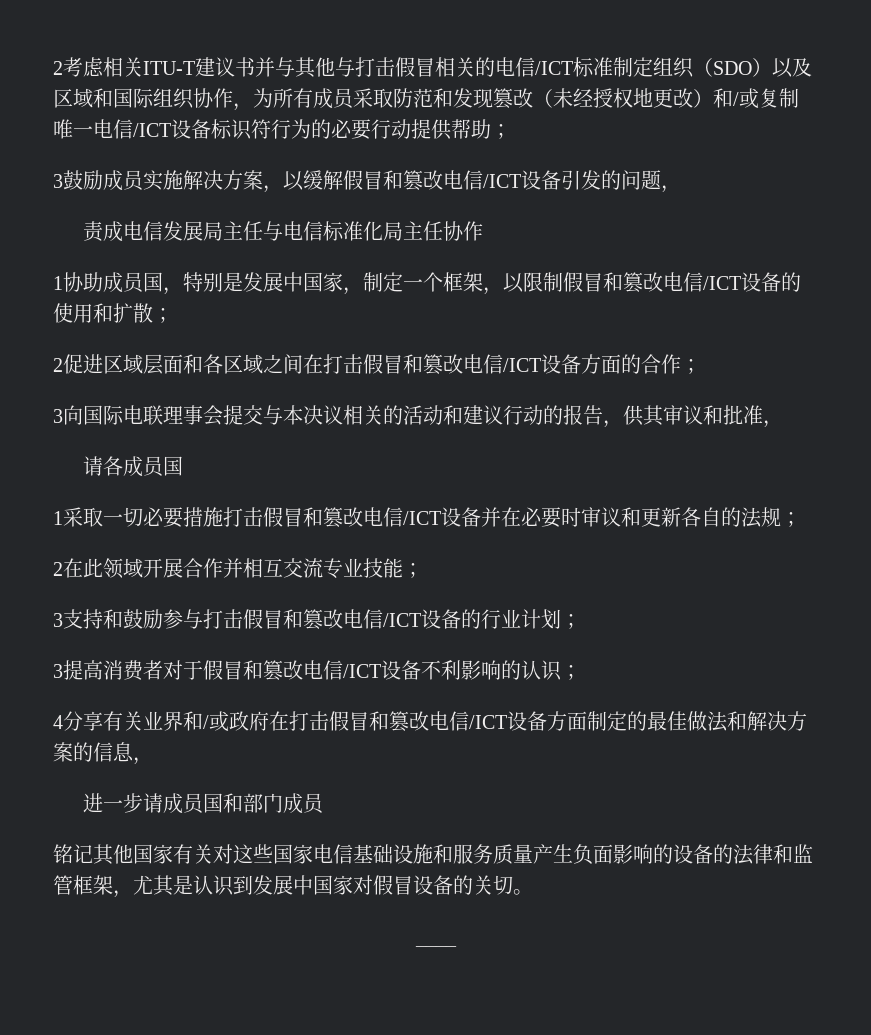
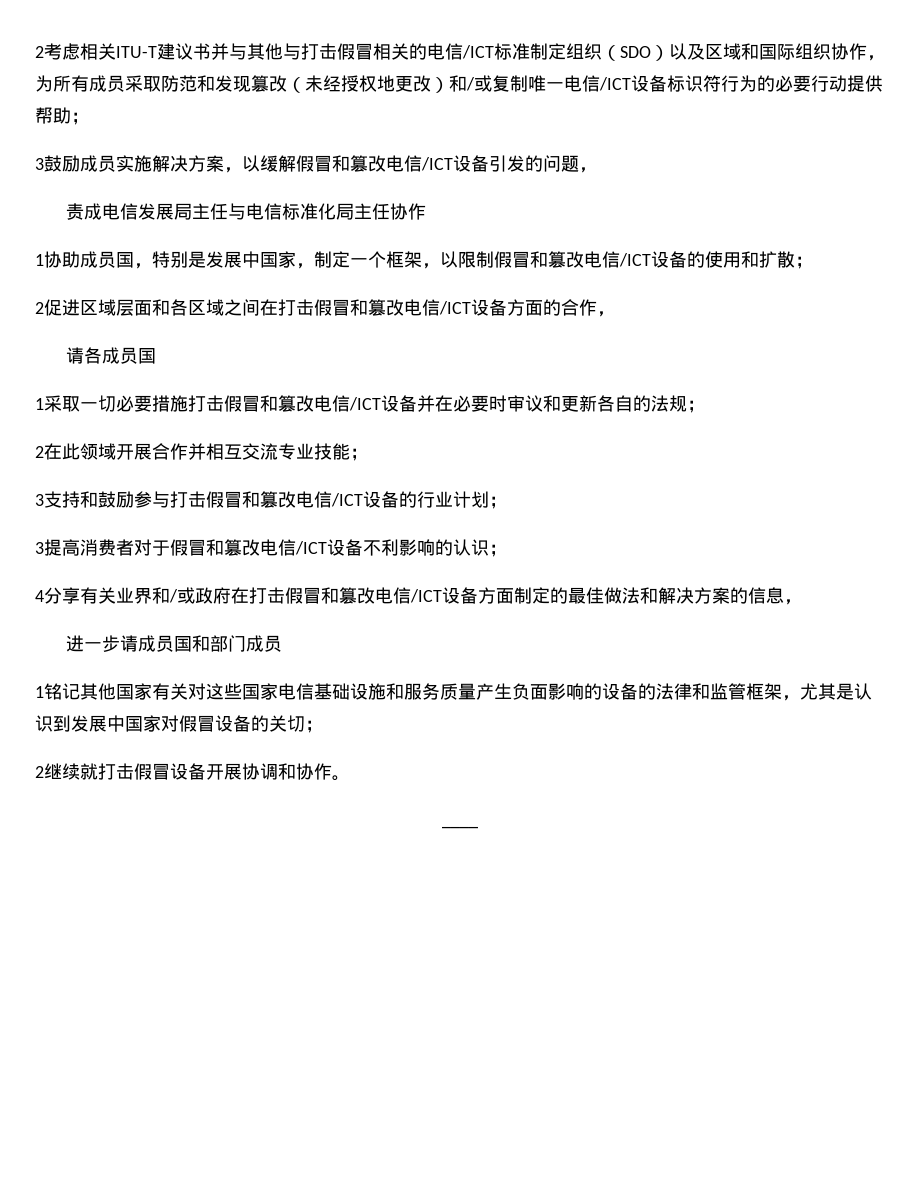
- 2促进区域层面和各区域之间在打击假冒和篡改电信/ICT设备方面的合作；
- 3向国际电联理事会提交与本决议相关的活动和建议行动的报告，供其审议和批准，
+ 2促进区域层面和各区域之间在打击假冒和篡改电信/ICT设备方面的合作，
- 铭记其他国家有关对这些国家电信基础设施和服务质量产生负面影响的设备的法律和监管框架，尤其是认识到发展中国家对假冒设备的关切。
+ 1铭记其他国家有关对这些国家电信基础设施和服务质量产生负面影响的设备的法律和监管框架，尤其是认识到发展中国家对假冒设备的关切；
+ 2继续就打击假冒设备开展协调和协作。

